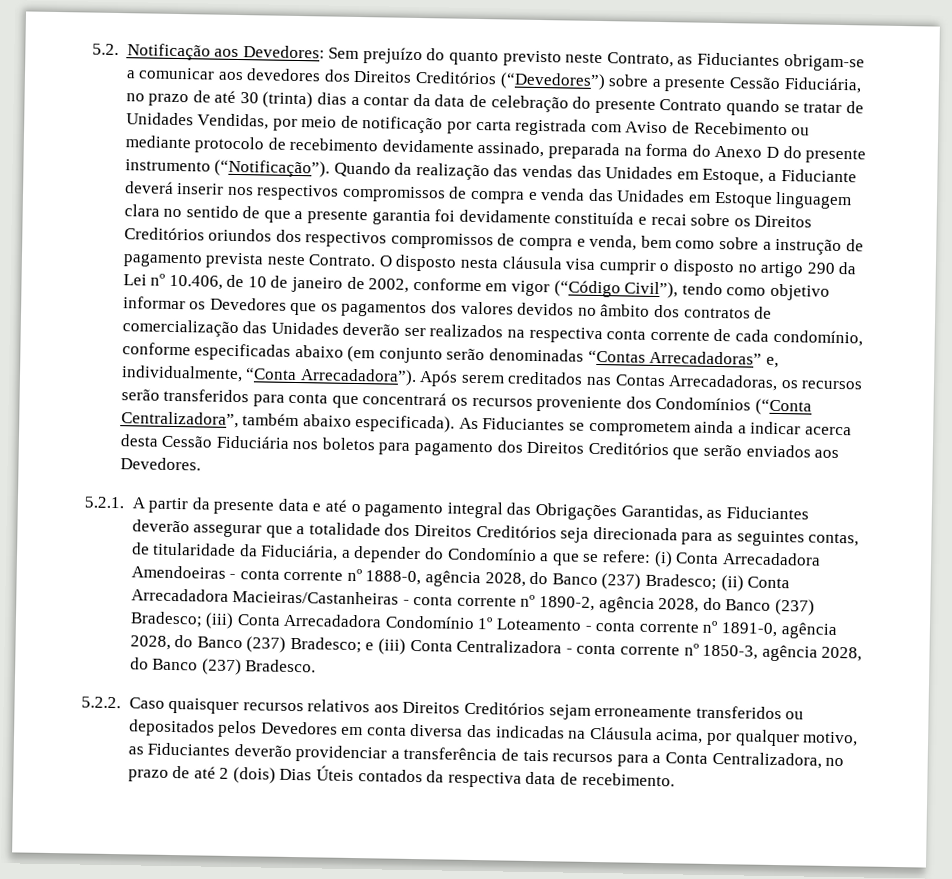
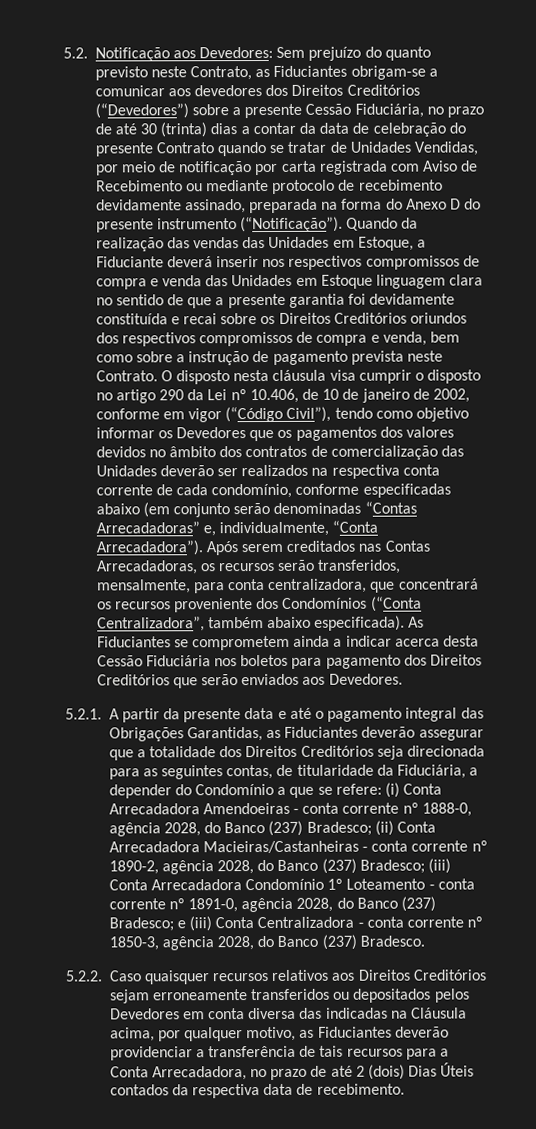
- Após serem creditados nas Contas Arrecadadoras, os recursos serão transferidos para conta que concentrará os recursos proveniente dos Condomínios (“Conta Centralizadora”, também abaixo especificada).
+ Após serem creditados nas Contas Arrecadadoras, os recursos serão transferidos, mensalmente, para conta centralizadora, que concentrará os recursos proveniente dos Condomínios (“Conta Centralizadora”, também abaixo especificada).
- 5.2.2. Caso quaisquer recursos relativos aos Direitos Creditórios sejam erroneamente transferidos ou depositados pelos Devedores em conta diversa das indicadas na Cláusula acima, por qualquer motivo, as Fiduciantes deverão providenciar a transferência de tais recursos para a Conta Centralizadora, no prazo de até 2 (dois) Dias Úteis contados da respectiva data de recebimento.
+ 5.2.2. Caso quaisquer recursos relativos aos Direitos Creditórios sejam erroneamente transferidos ou depositados pelos Devedores em conta diversa das indicadas na Cláusula acima, por qualquer motivo, as Fiduciantes deverão providenciar a transferência de tais recursos para a Conta Arrecadadora, no prazo de até 2 (dois) Dias Úteis contados da respectiva data de recebimento.

